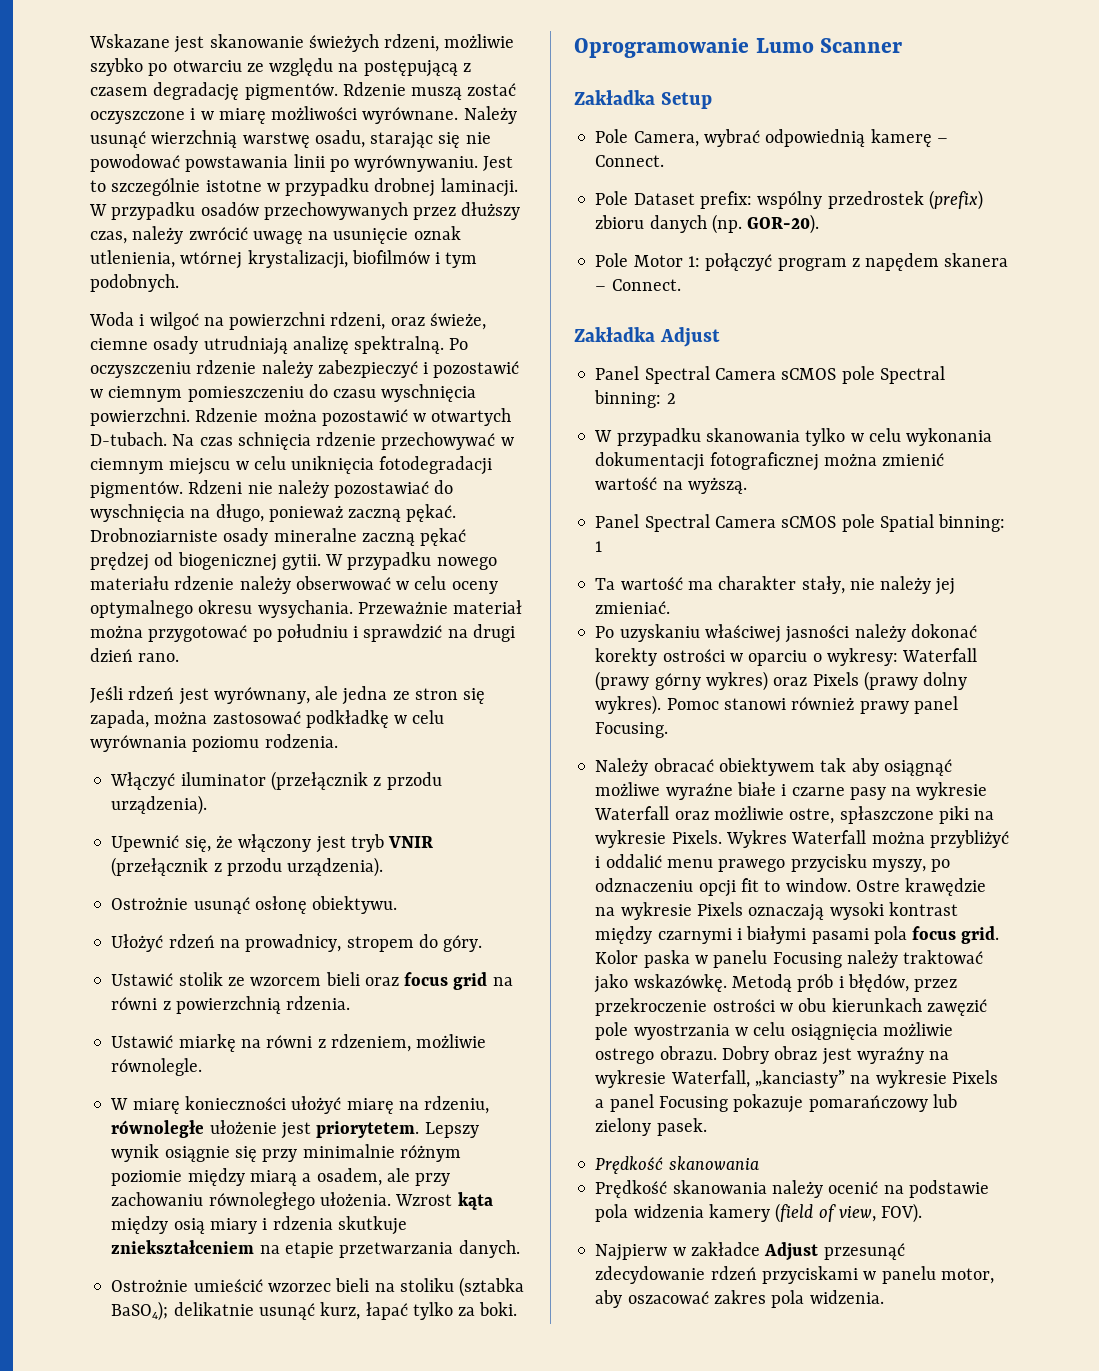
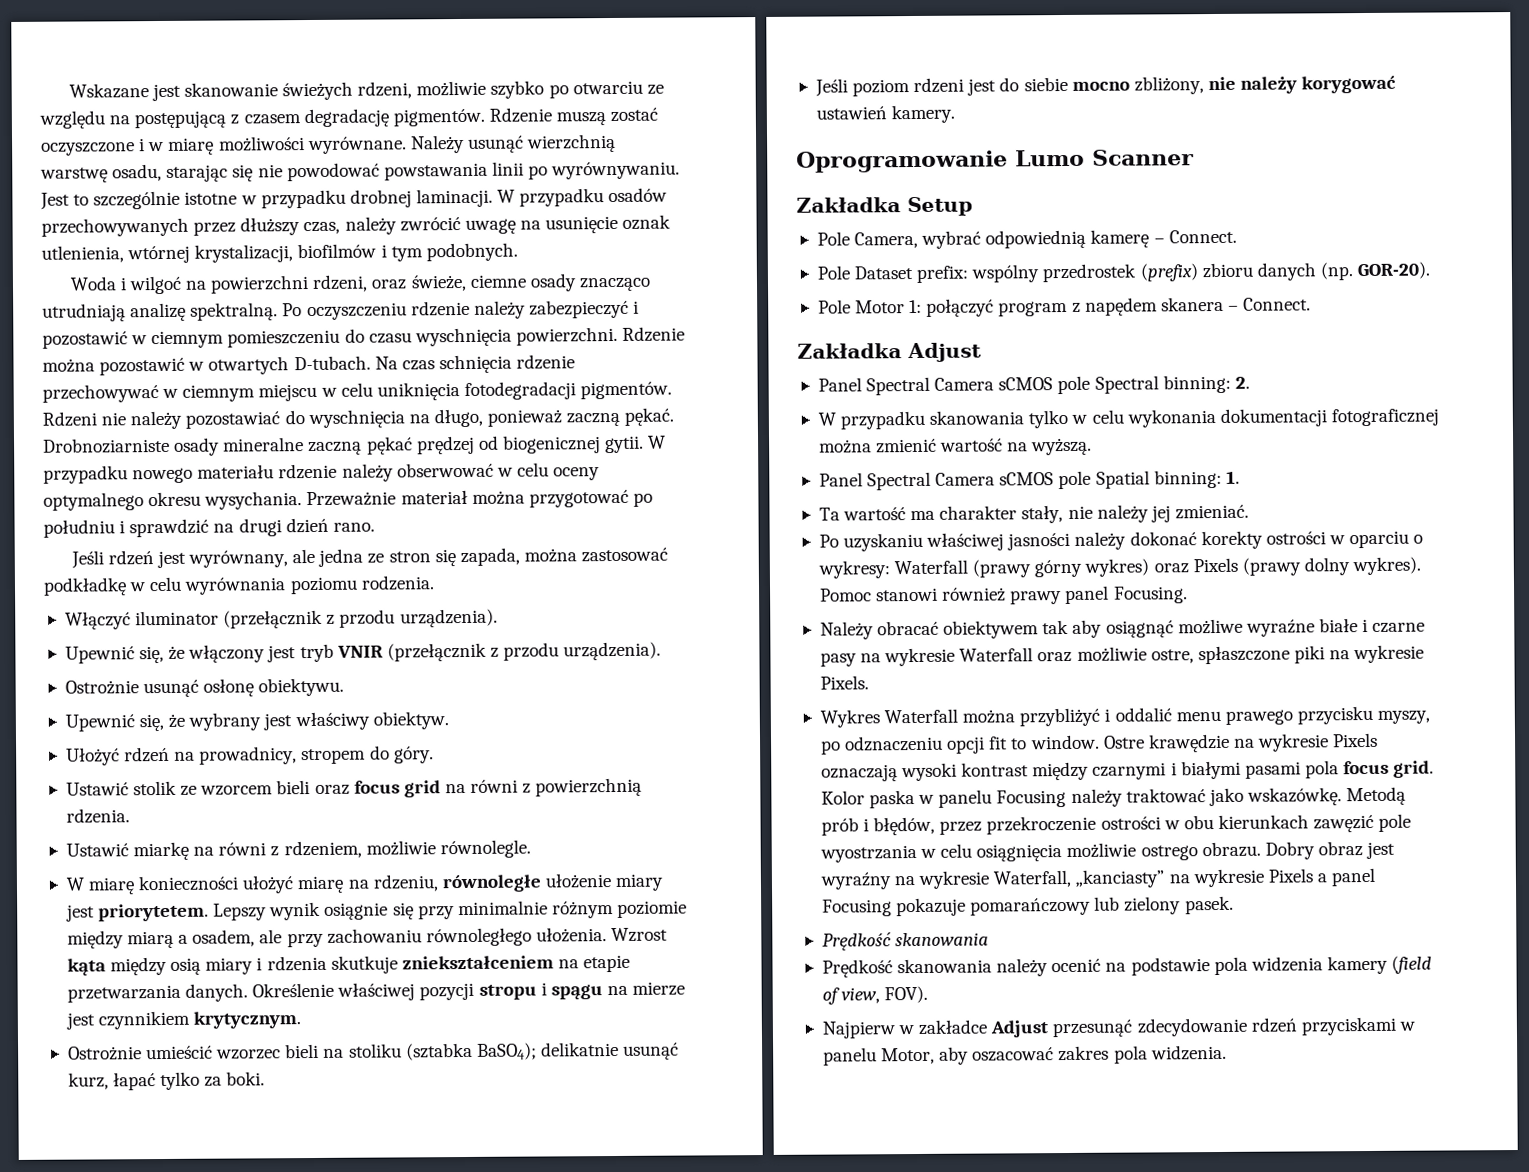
- Woda i wilgoć na powierzchni rdzeni, oraz świeże, ciemne osady utrudniają analizę spektralną.
+ Woda i wilgoć na powierzchni rdzeni, oraz świeże, ciemne osady znacząco utrudniają analizę spektralną.
+ Upewnić się, że wybrany jest właściwy obiektyw.
- W miarę konieczności ułożyć miarę na rdzeniu, równoległe ułożenie jest priorytetem.
+ W miarę konieczności ułożyć miarę na rdzeniu, równoległe ułożenie miary jest priorytetem.
+ Określenie właściwej pozycji stropu i spągu na mierze jest czynnikiem krytycznym.
+ Jeśli poziom rdzeni jest do siebie mocno zbliżony, nie należy korygować ustawień kamery.
- Panel Spectral Camera sCMOS pole Spectral binning: 2
+ Panel Spectral Camera sCMOS pole Spectral binning: 2.
- Panel Spectral Camera sCMOS pole Spatial binning: 1
+ Panel Spectral Camera sCMOS pole Spatial binning: 1.
- Należy obracać obiektywem tak aby osiągnąć możliwe wyraźne białe i czarne pasy na wykresie Waterfall oraz możliwie ostre, spłaszczone piki na wykresie Pixels. Wykres Waterfall można przybliżyć i oddalić menu prawego przycisku myszy, po odznaczeniu opcji fit to window.
+ Należy obracać obiektywem tak aby osiągnąć możliwe wyraźne białe i czarne pasy na wykresie Waterfall oraz możliwie ostre, spłaszczone piki na wykresie Pixels.
+ Wykres Waterfall można przybliżyć i oddalić menu prawego przycisku myszy, po odznaczeniu opcji fit to window.
- Najpierw w zakładce Adjust przesunąć zdecydowanie rdzeń przyciskami w panelu motor, aby oszacować zakres pola widzenia.
+ Najpierw w zakładce Adjust przesunąć zdecydowanie rdzeń przyciskami w panelu Motor, aby oszacować zakres pola widzenia.

